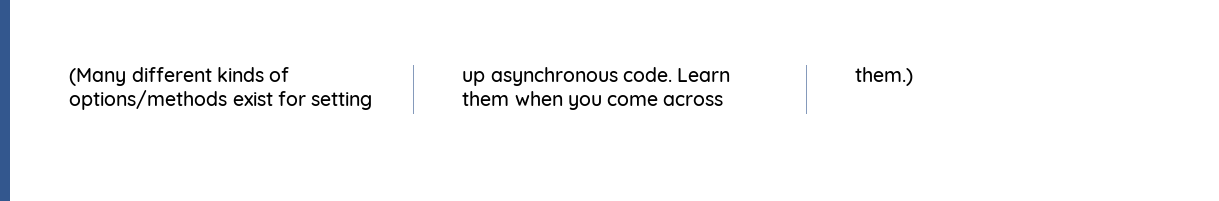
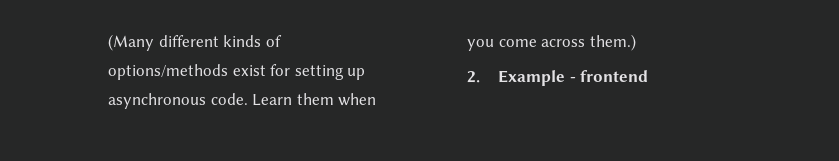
+ 2. Example - frontend

